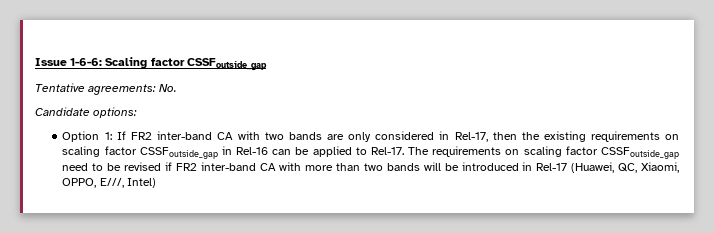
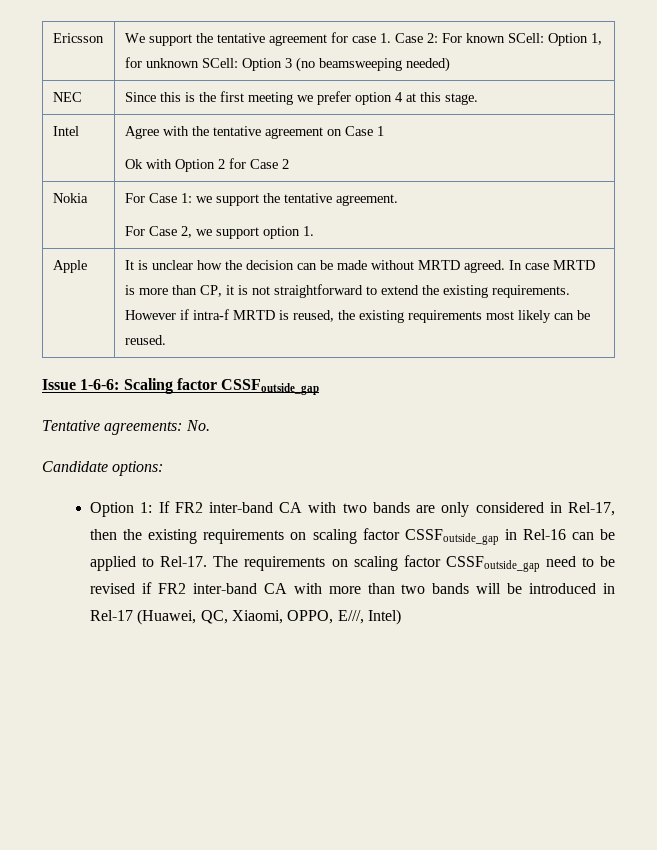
+ Ericsson | We support the tentative agreement for case 1. Case 2: For known SCell: Option 1, for unknown SCell: Option 3 (no beamsweeping needed)
+ NEC | Since this is the first meeting we prefer option 4 at this stage.
+ Intel | Agree with the tentative agreement on Case 1
+ Ok with Option 2 for Case 2
+ Nokia | For Case 1: we support the tentative agreement.
+ For Case 2, we support option 1.
+ Apple | It is unclear how the decision can be made without MRTD agreed. In case MRTD is more than CP, it is not straightforward to extend the existing requirements. However if intra-f MRTD is reused, the existing requirements most likely can be reused.

